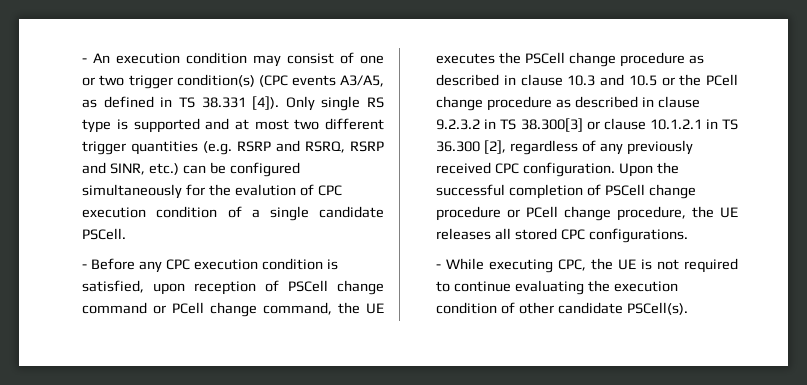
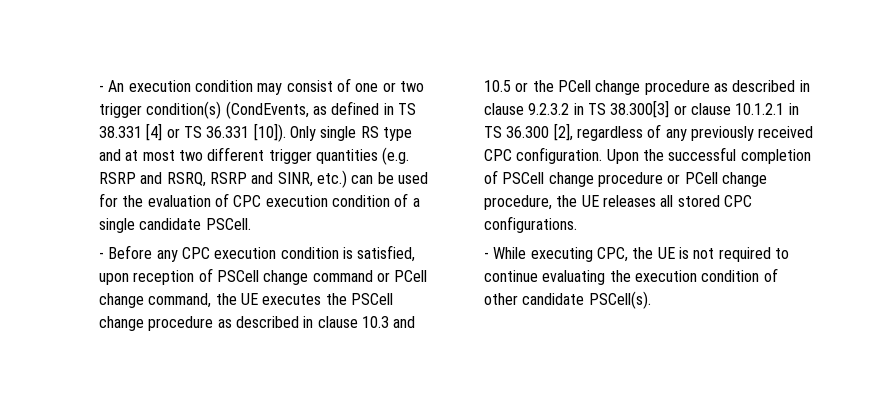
- - An execution condition may consist of one or two trigger condition(s) (CPC events A3/A5, as defined in TS 38.331 [4]).
+ - An execution condition may consist of one or two trigger condition(s) (CondEvents, as defined in TS 38.331 [4] or TS 36.331 [10]).
- Only single RS type is supported and at most two different trigger quantities (e.g. RSRP and RSRQ, RSRP and SINR, etc.) can be configured simultaneously for the evalution of CPC execution condition of a single candidate PSCell.
+ Only single RS type and at most two different trigger quantities (e.g. RSRP and RSRQ, RSRP and SINR, etc.) can be used for the evaluation of CPC execution condition of a single candidate PSCell.

